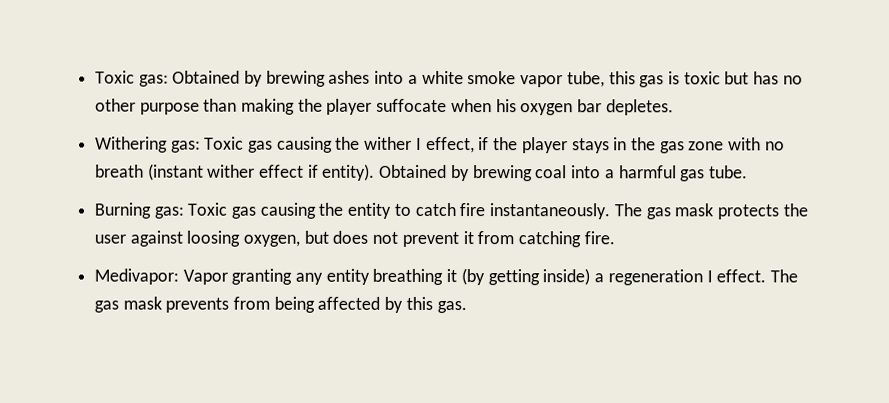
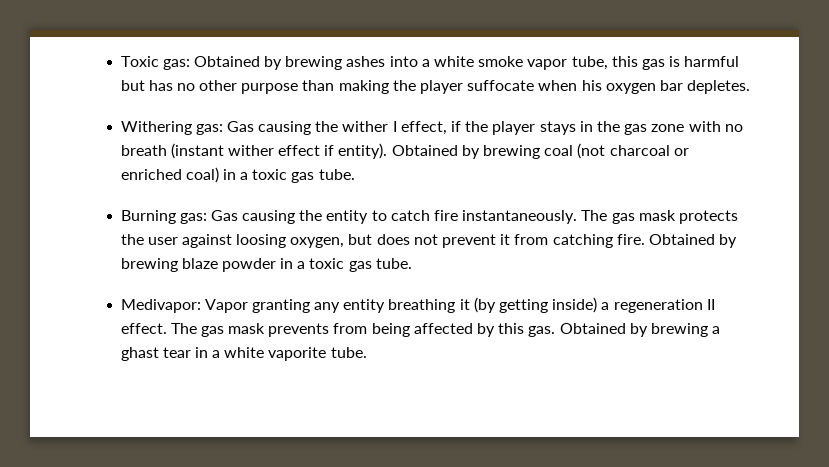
- Toxic gas: Obtained by brewing ashes into a white smoke vapor tube, this gas is toxic but has no other purpose than making the player suffocate when his oxygen bar depletes.
+ Toxic gas: Obtained by brewing ashes into a white smoke vapor tube, this gas is harmful but has no other purpose than making the player suffocate when his oxygen bar depletes.
- Withering gas: Toxic gas causing the wither I effect, if the player stays in the gas zone with no breath (instant wither effect if entity).
+ Withering gas: Gas causing the wither I effect, if the player stays in the gas zone with no breath (instant wither effect if entity).
- Obtained by brewing coal into a harmful gas tube.
+ Obtained by brewing coal (not charcoal or enriched coal) in a toxic gas tube.
- Burning gas: Toxic gas causing the entity to catch fire instantaneously.
+ Burning gas: Gas causing the entity to catch fire instantaneously.
+ Obtained by brewing blaze powder in a toxic gas tube.
- Medivapor: Vapor granting any entity breathing it (by getting inside) a regeneration I effect.
+ Medivapor: Vapor granting any entity breathing it (by getting inside) a regeneration II effect.
+ Obtained by brewing a ghast tear in a white vaporite tube.

